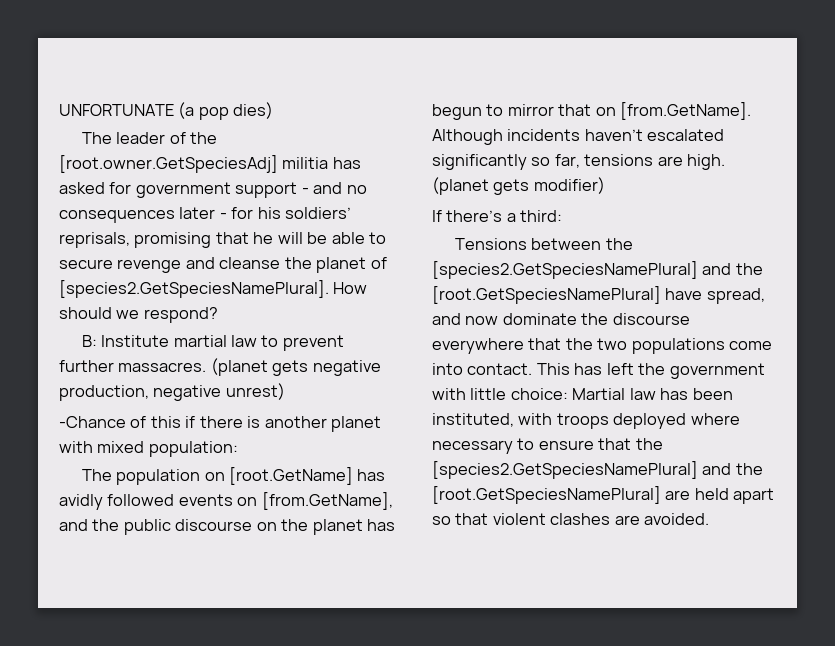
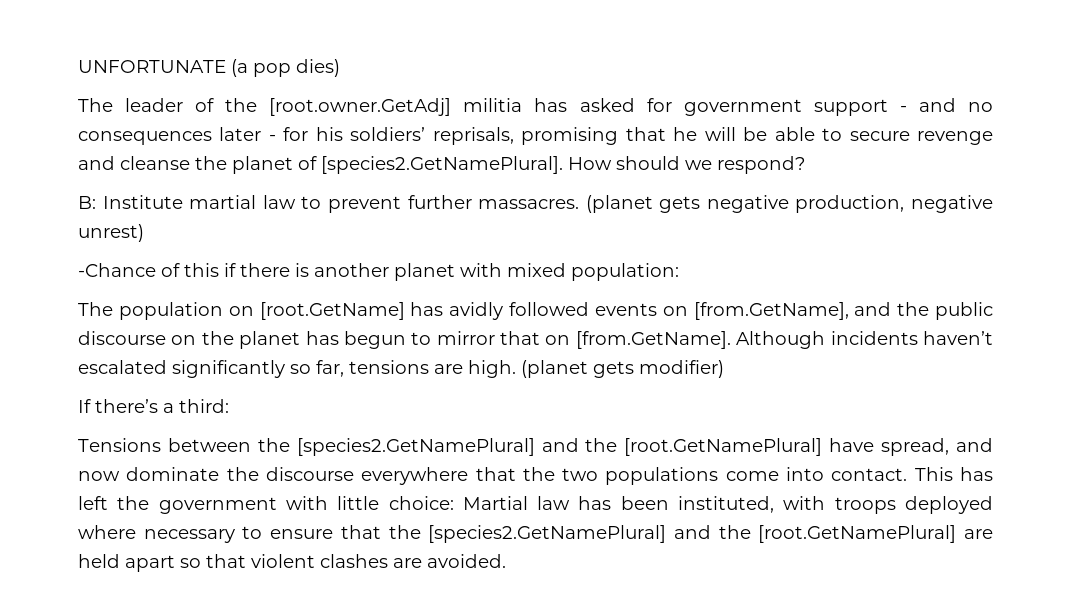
- The leader of the [root.owner.GetSpeciesAdj] militia has asked for government support - and no consequences later - for his soldiers’ reprisals, promising that he will be able to secure revenge and cleanse the planet of [species2.GetSpeciesNamePlural]. How should we respond?
+ The leader of the [root.owner.GetAdj] militia has asked for government support - and no consequences later - for his soldiers’ reprisals, promising that he will be able to secure revenge and cleanse the planet of [species2.GetNamePlural]. How should we respond?
- Tensions between the [species2.GetSpeciesNamePlural] and the [root.GetSpeciesNamePlural] have spread, and now dominate the discourse everywhere that the two populations come into contact.
+ Tensions between the [species2.GetNamePlural] and the [root.GetNamePlural] have spread, and now dominate the discourse everywhere that the two populations come into contact.
- This has left the government with little choice: Martial law has been instituted, with troops deployed where necessary to ensure that the [species2.GetSpeciesNamePlural] and the [root.GetSpeciesNamePlural] are held apart so that violent clashes are avoided.
+ This has left the government with little choice: Martial law has been instituted, with troops deployed where necessary to ensure that the [species2.GetNamePlural] and the [root.GetNamePlural] are held apart so that violent clashes are avoided.

